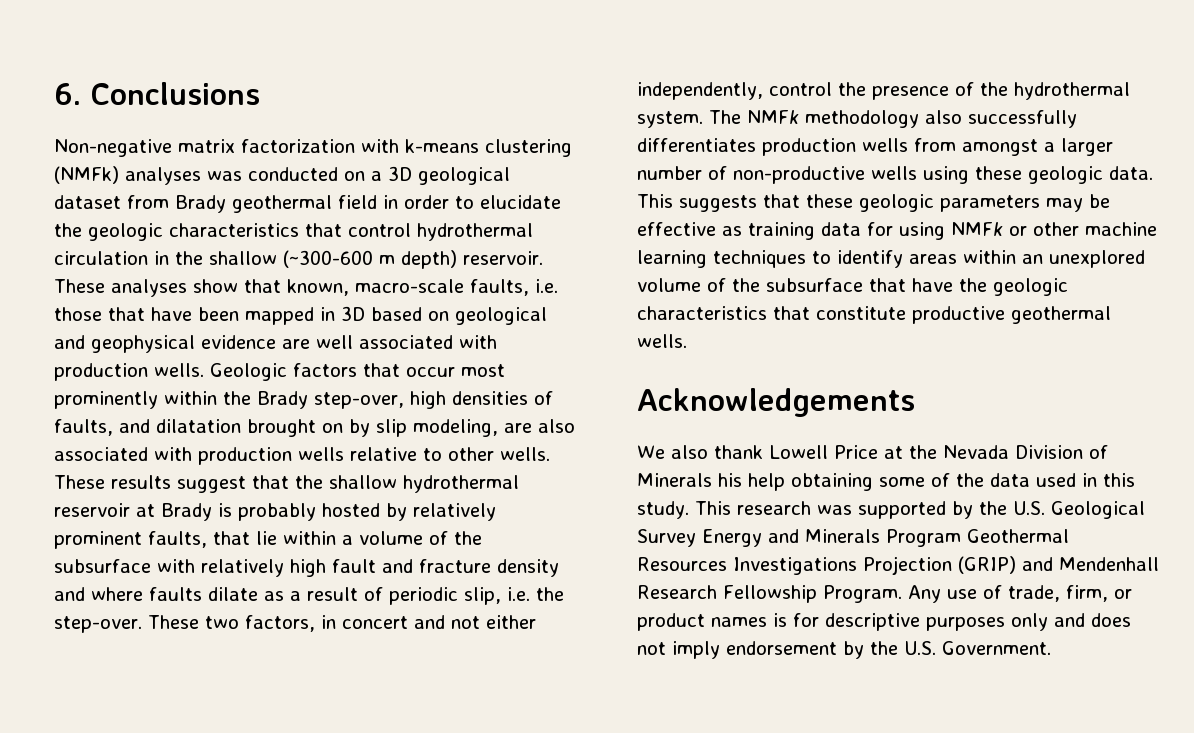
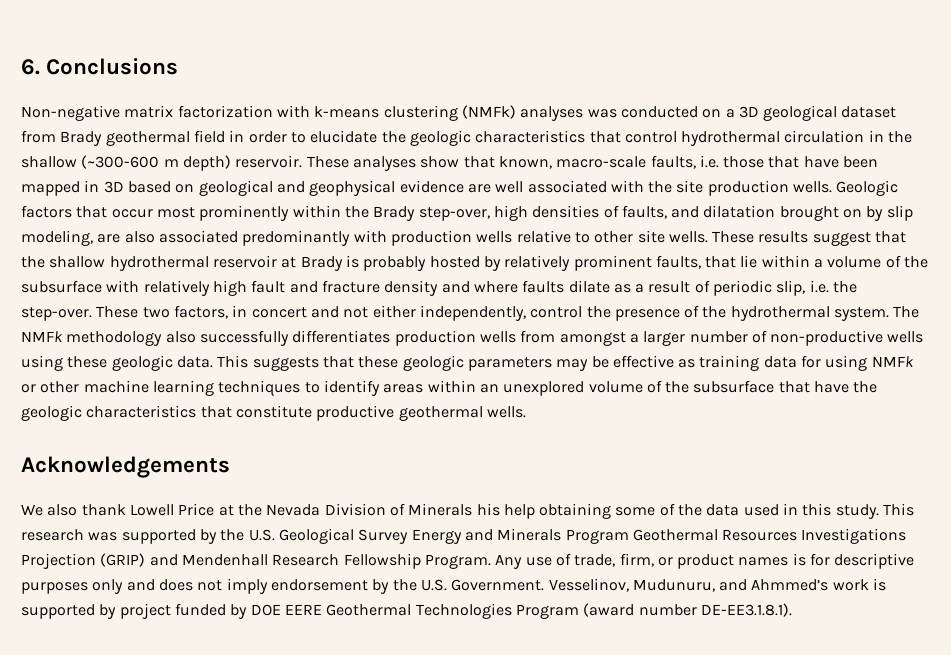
- These analyses show that known, macro-scale faults, i.e. those that have been mapped in 3D based on geological and geophysical evidence are well associated with production wells.
+ These analyses show that known, macro-scale faults, i.e. those that have been mapped in 3D based on geological and geophysical evidence are well associated with the site production wells.
- Geologic factors that occur most prominently within the Brady step-over, high densities of faults, and dilatation brought on by slip modeling, are also associated with production wells relative to other wells.
+ Geologic factors that occur most prominently within the Brady step-over, high densities of faults, and dilatation brought on by slip modeling, are also associated predominantly with production wells relative to other site wells.
+ Vesselinov, Mudunuru, and Ahmmed’s work is supported by project funded by DOE EERE Geothermal Technologies Program (award number DE-EE3.1.8.1).

